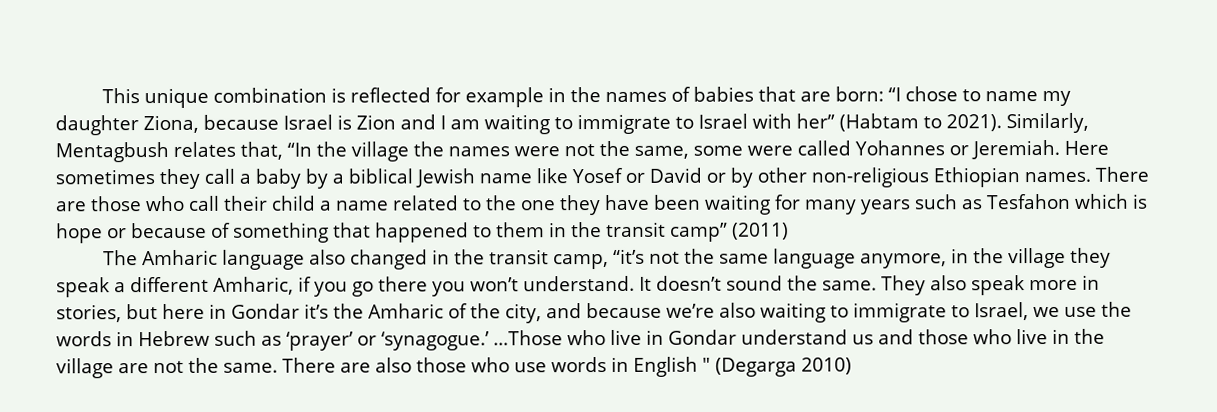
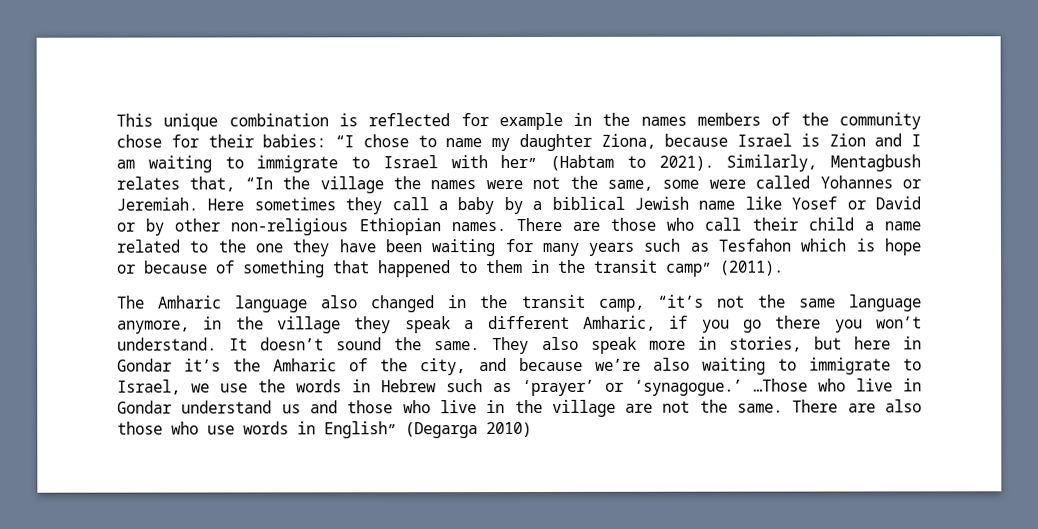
- This unique combination is reflected for example in the names of babies that are born: “I chose to name my daughter Ziona, because Israel is Zion and I am waiting to immigrate to Israel with her” (Habtam to 2021).
+ This unique combination is reflected for example in the names members of the community chose for their babies: “I chose to name my daughter Ziona, because Israel is Zion and I am waiting to immigrate to Israel with her” (Habtam to 2021).
- There are those who call their child a name related to the one they have been waiting for many years such as Tesfahon which is hope or because of something that happened to them in the transit camp” (2011)
+ There are those who call their child a name related to the one they have been waiting for many years such as Tesfahon which is hope or because of something that happened to them in the transit camp” (2011).
- There are also those who use words in English " (Degarga 2010)
+ There are also those who use words in English” (Degarga 2010)

